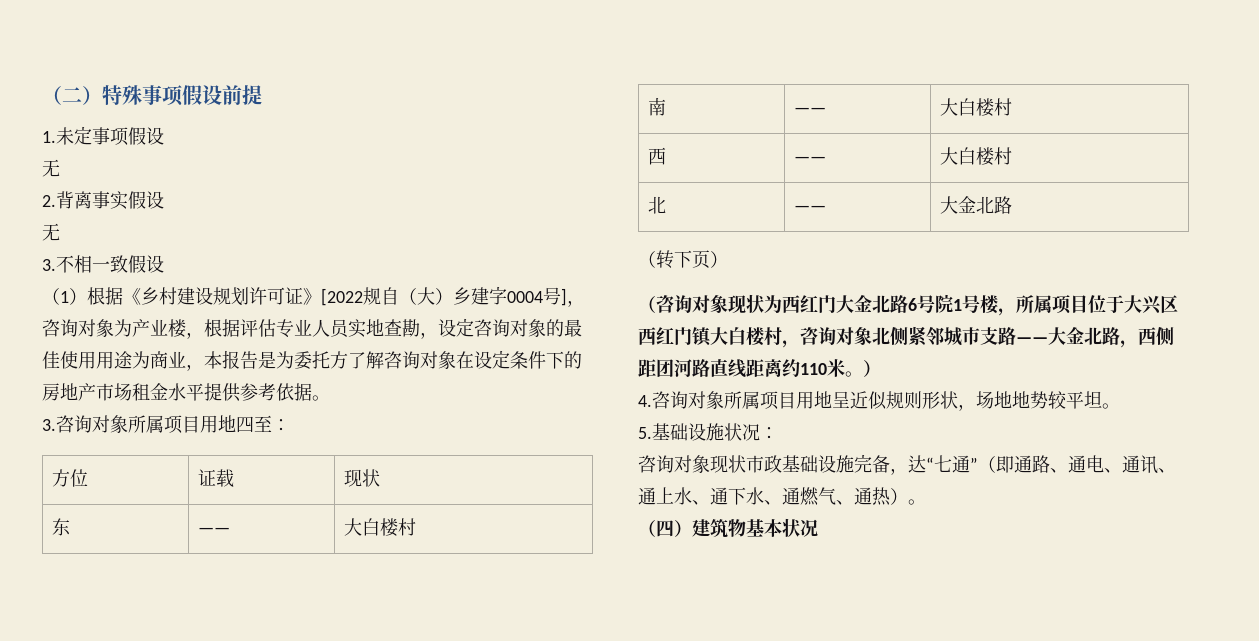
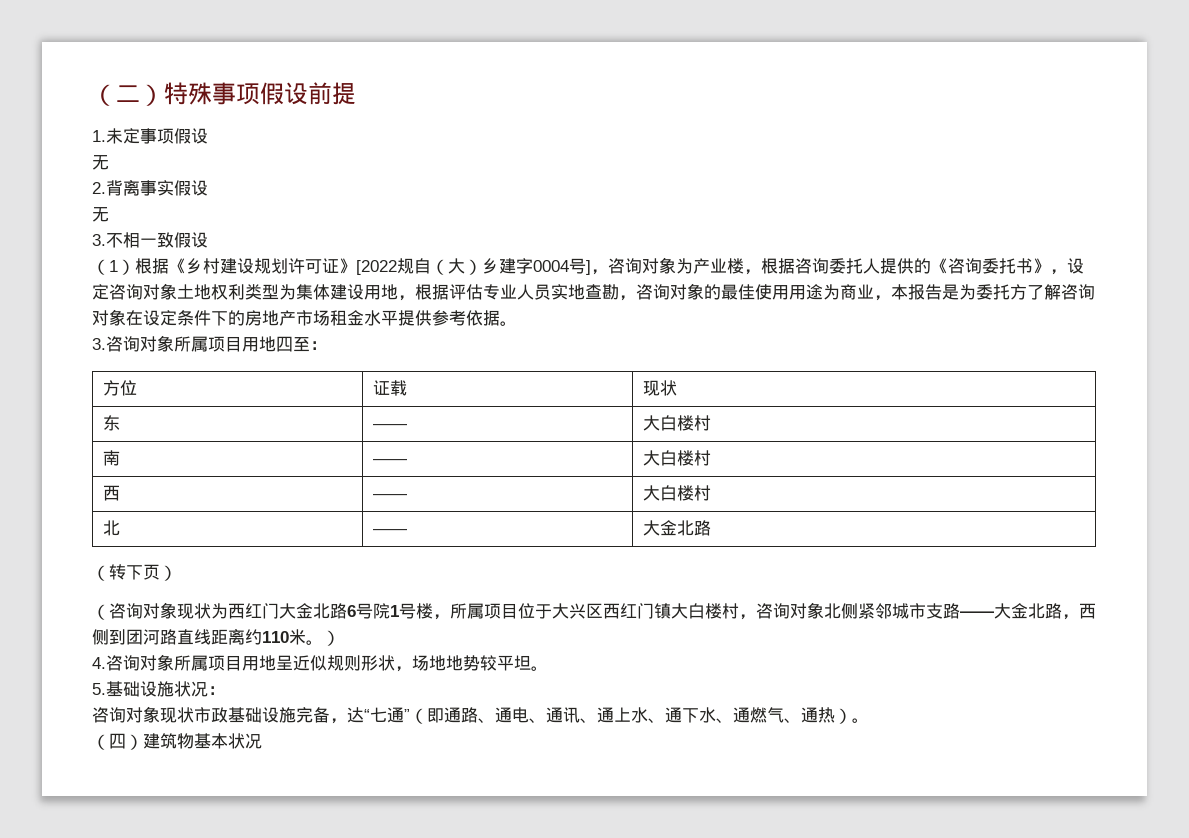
- （1）根据《乡村建设规划许可证》[2022规自（大）乡建字0004号]，咨询对象为产业楼，根据评估专业人员实地查勘，设定咨询对象的最佳使用用途为商业，本报告是为委托方了解咨询对象在设定条件下的房地产市场租金水平提供参考依据。
+ （1）根据《乡村建设规划许可证》[2022规自（大）乡建字0004号]，咨询对象为产业楼，根据咨询委托人提供的《咨询委托书》，设定咨询对象土地权利类型为集体建设用地，根据评估专业人员实地查勘，咨询对象的最佳使用用途为商业，本报告是为委托方了解咨询对象在设定条件下的房地产市场租金水平提供参考依据。
- （咨询对象现状为西红门大金北路6号院1号楼，所属项目位于大兴区西红门镇大白楼村，咨询对象北侧紧邻城市支路——大金北路，西侧距团河路直线距离约110米。）
+ （咨询对象现状为西红门大金北路6号院1号楼，所属项目位于大兴区西红门镇大白楼村，咨询对象北侧紧邻城市支路——大金北路，西侧到团河路直线距离约110米。）

